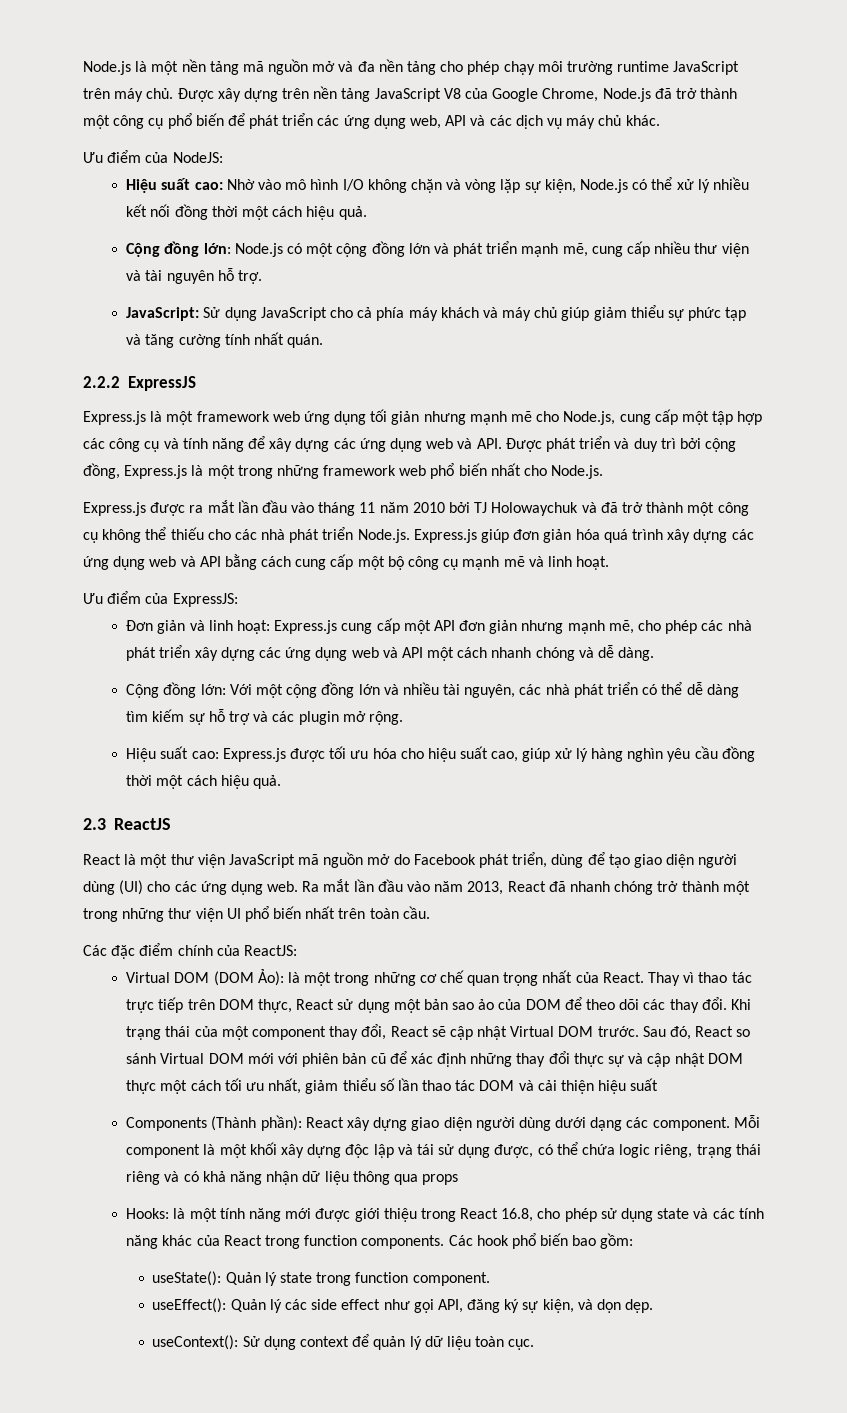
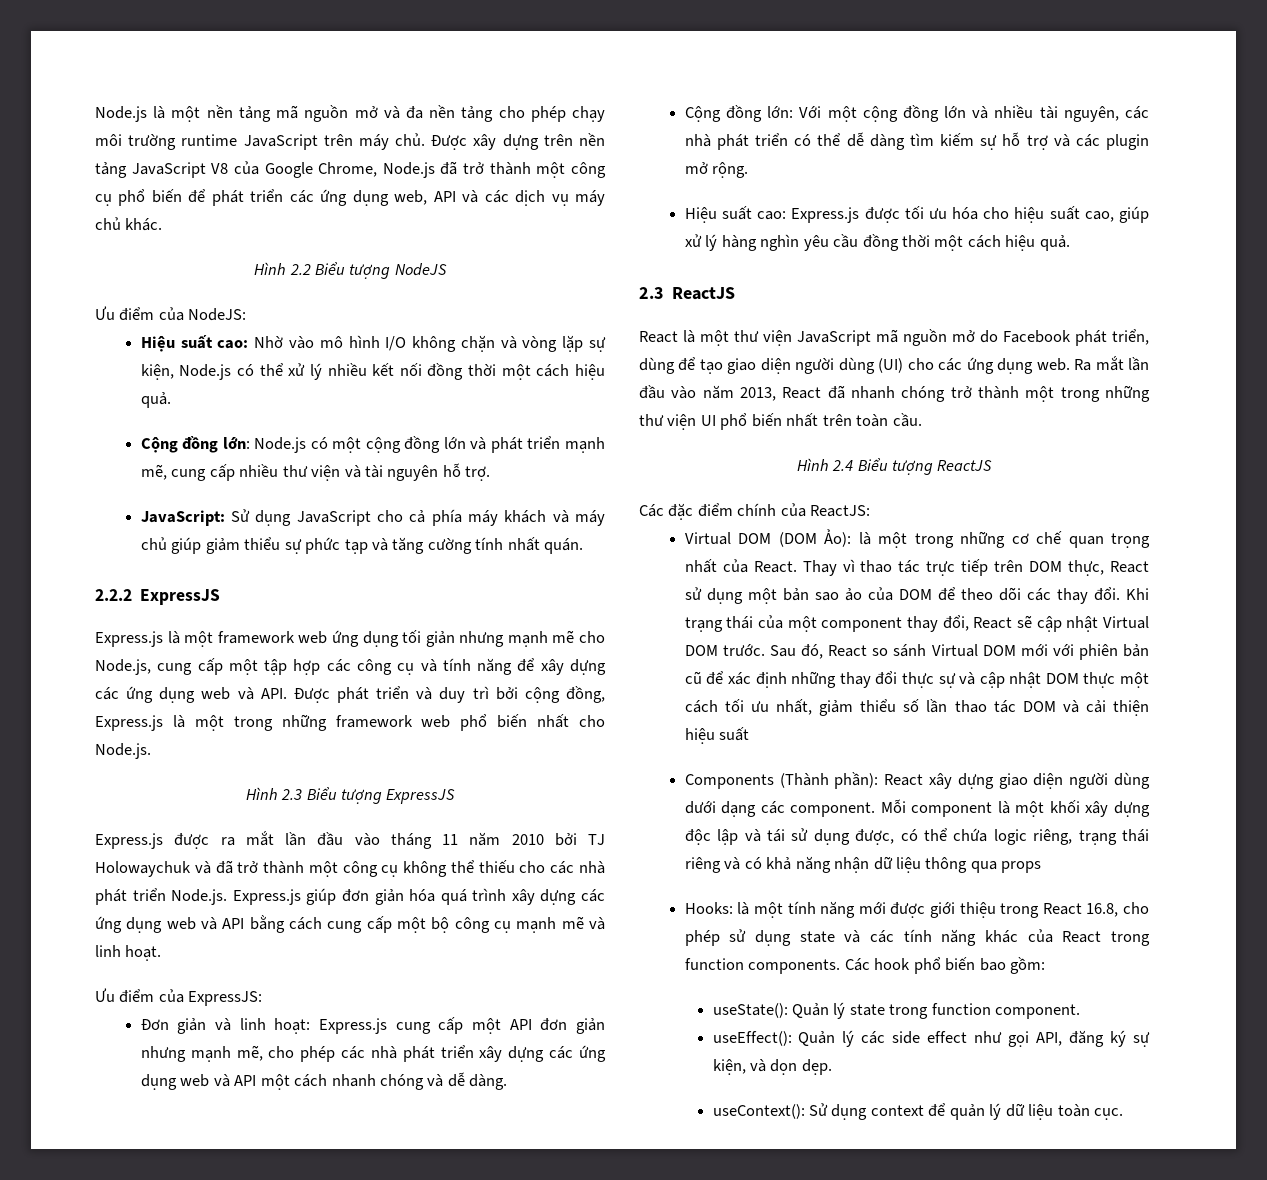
+ Hình 2.2 Biểu tượng NodeJS
+ Hình 2.3 Biểu tượng ExpressJS
+ Hình 2.4 Biểu tượng ReactJS

